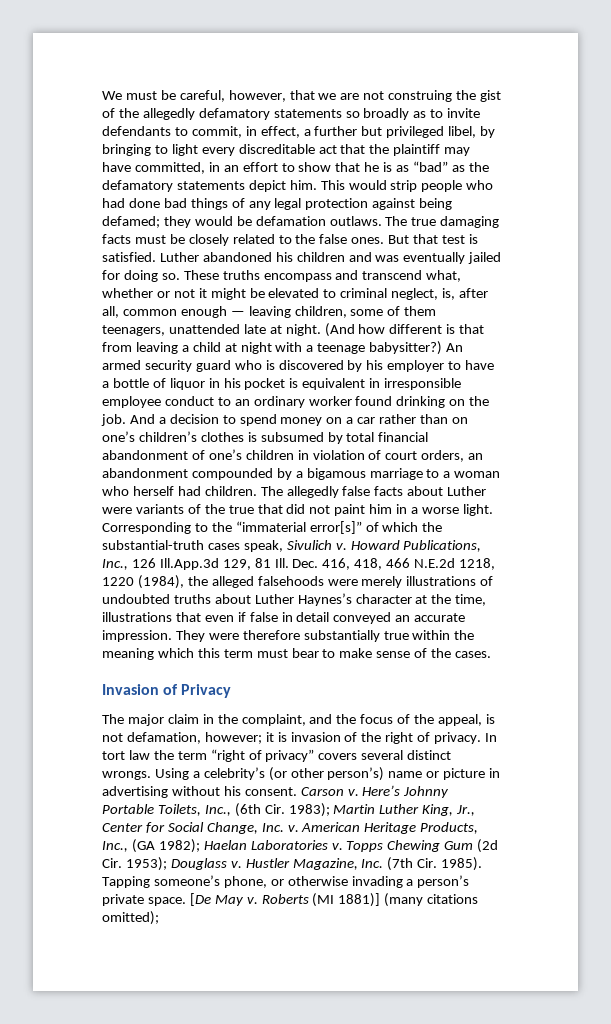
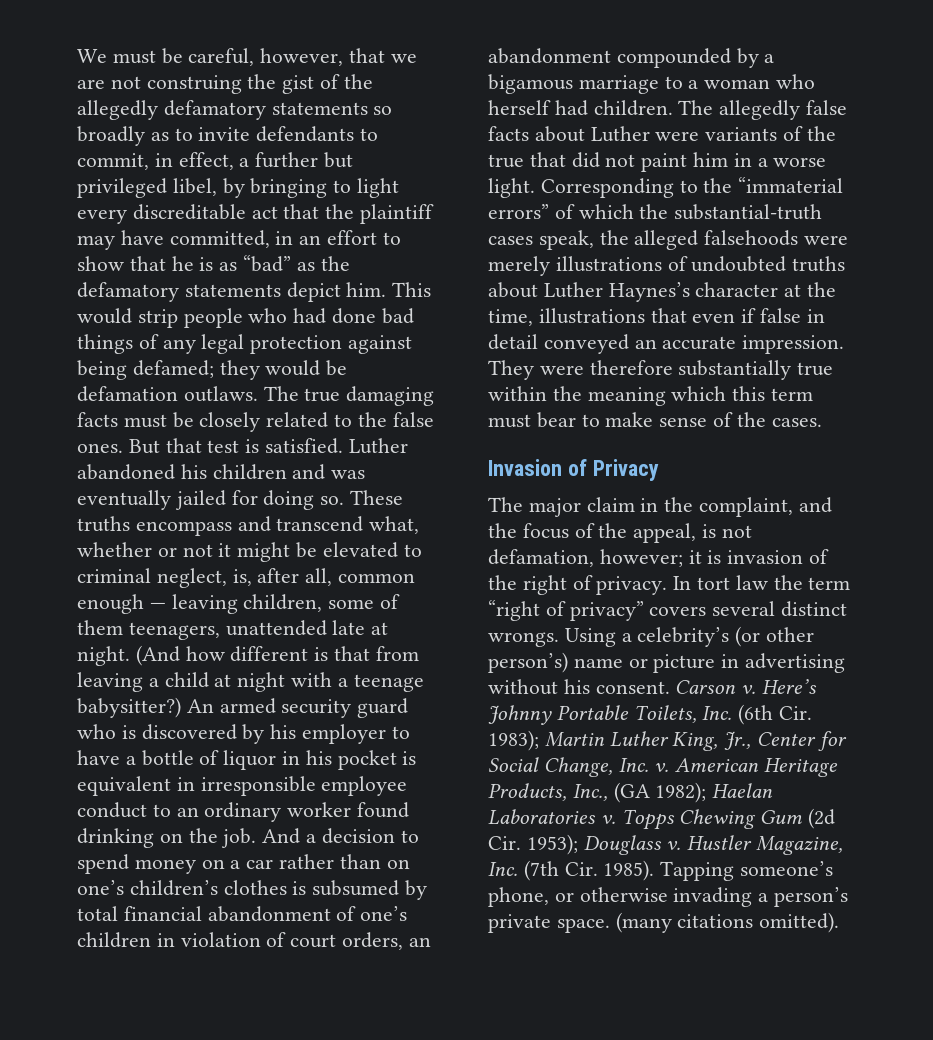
- Corresponding to the “immaterial error[s]” of which the substantial-truth cases speak, Sivulich v. Howard Publications, Inc., 126 Ill.App.3d 129, 81 Ill. Dec. 416, 418, 466 N.E.2d 1218, 1220 (1984), the alleged falsehoods were merely illustrations of undoubted truths about Luther Haynes’s character at the time, illustrations that even if false in detail conveyed an accurate impression.
+ Corresponding to the “immaterial errors” of which the substantial-truth cases speak, the alleged falsehoods were merely illustrations of undoubted truths about Luther Haynes’s character at the time, illustrations that even if false in detail conveyed an accurate impression.
- Here’s Johnny Portable Toilets, Inc., (6th Cir. 1983); Martin Luther King, Jr., Center for Social Change, Inc. v.
+ Here’s Johnny Portable Toilets, Inc. (6th Cir. 1983); Martin Luther King, Jr., Center for Social Change, Inc. v.
- [De May v. Roberts (MI 1881)] (many citations omitted);
+ (many citations omitted).

